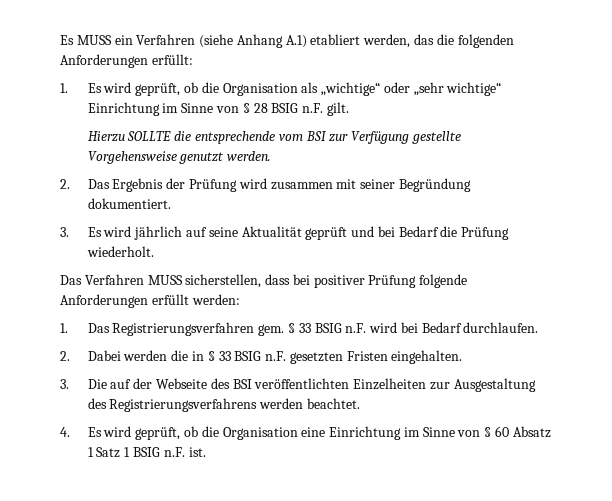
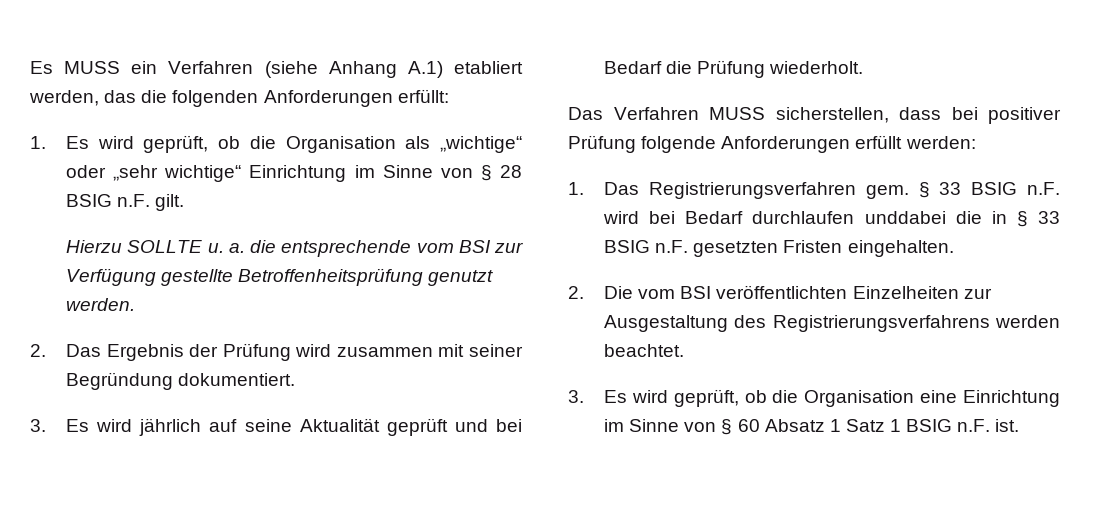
- Hierzu SOLLTE die entsprechende vom BSI zur Verfügung gestellte Vorgehensweise genutzt werden.
+ Hierzu SOLLTE u. a. die entsprechende vom BSI zur Verfügung gestellte Betroffenheitsprüfung genutzt werden.
- § 33 BSIG n.F. wird bei Bedarf durchlaufen.
- 2. Dabei werden die in § 33 BSIG n.F. gesetzten Fristen eingehalten.
+ § 33 BSIG n.F. wird bei Bedarf durchlaufen unddabei die in § 33 BSIG n.F. gesetzten Fristen eingehalten.
- 3. Die auf der Webseite des BSI veröffentlichten Einzelheiten zur Ausgestaltung des Registrierungsverfahrens werden beachtet.
+ 2. Die vom BSI veröffentlichten Einzelheiten zur Ausgestaltung des Registrierungsverfahrens werden beachtet.
- 4. Es wird geprüft, ob die Organisation eine Einrichtung im Sinne von § 60 Absatz 1 Satz 1 BSIG n.F. ist.
+ 3. Es wird geprüft, ob die Organisation eine Einrichtung im Sinne von § 60 Absatz 1 Satz 1 BSIG n.F. ist.

